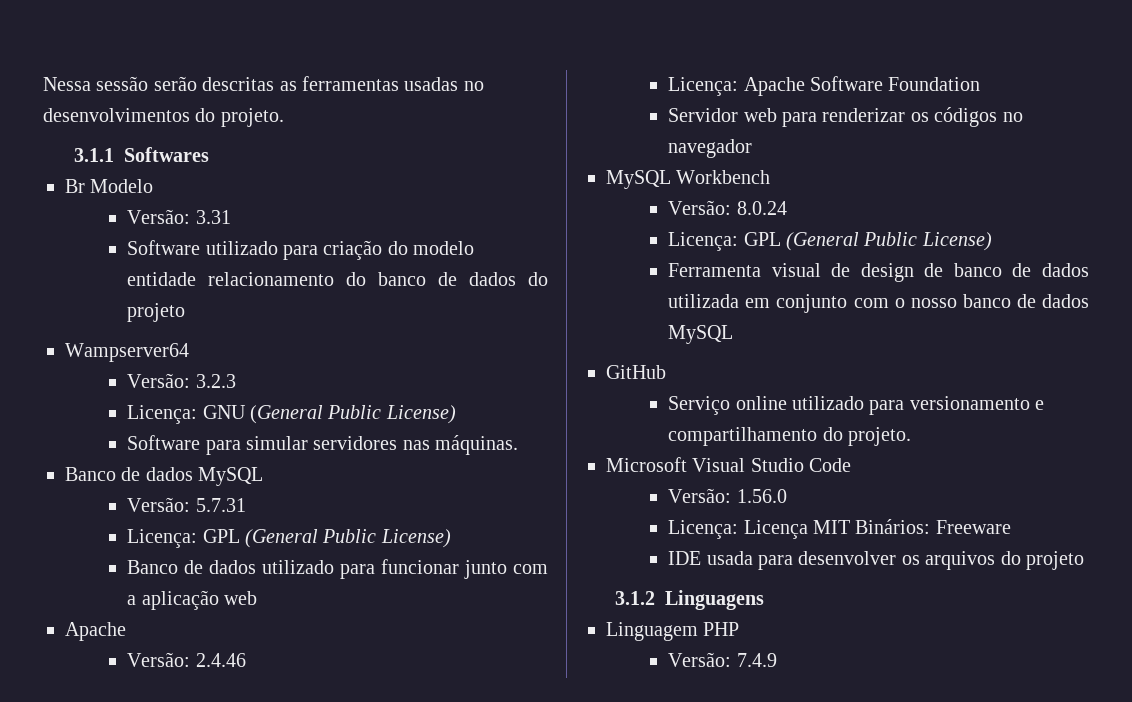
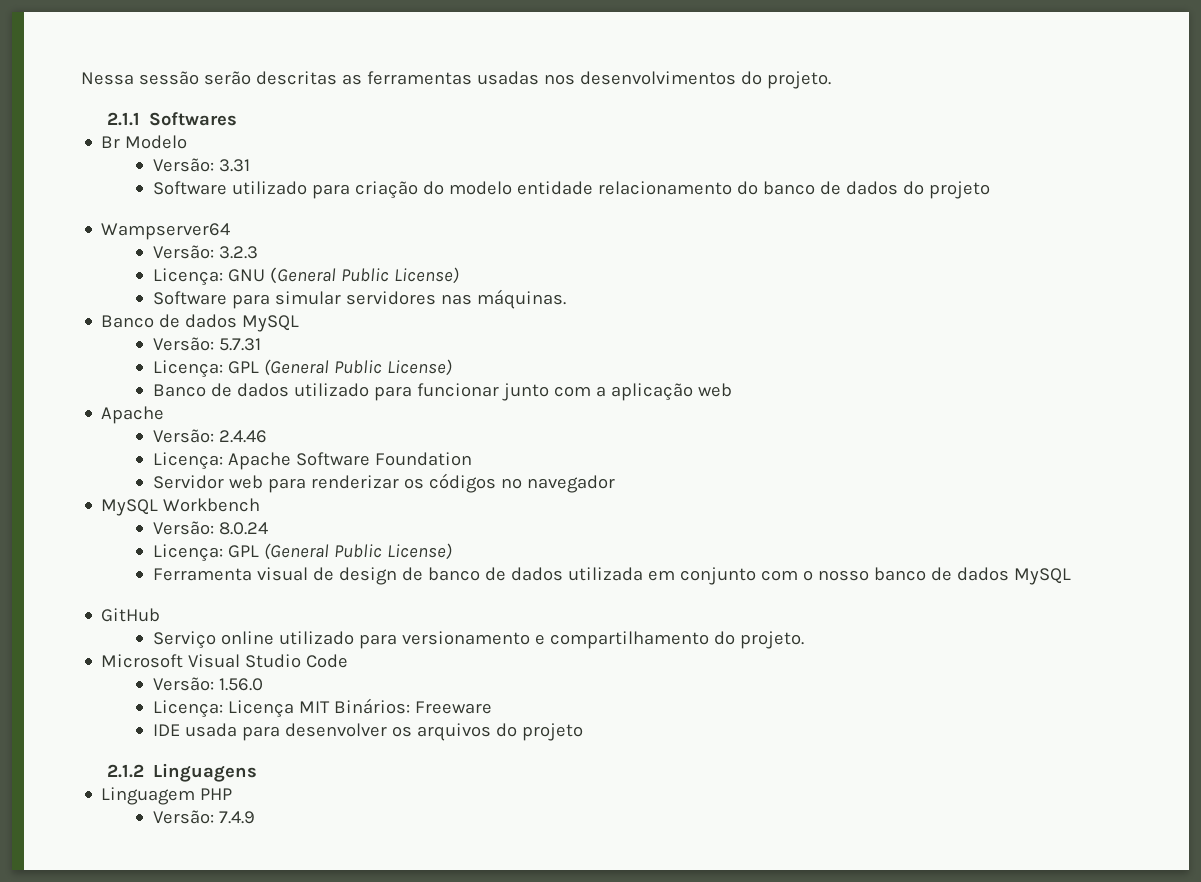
- Nessa sessão serão descritas as ferramentas usadas no desenvolvimentos do projeto.
+ Nessa sessão serão descritas as ferramentas usadas nos desenvolvimentos do projeto.
- 3.1.1 Softwares
+ 2.1.1 Softwares
- 3.1.2 Linguagens
+ 2.1.2 Linguagens

